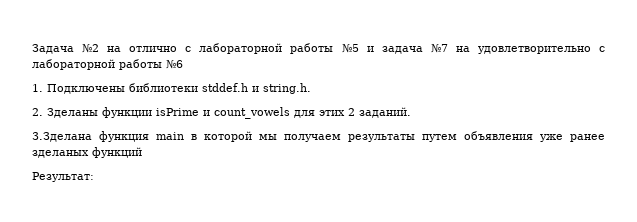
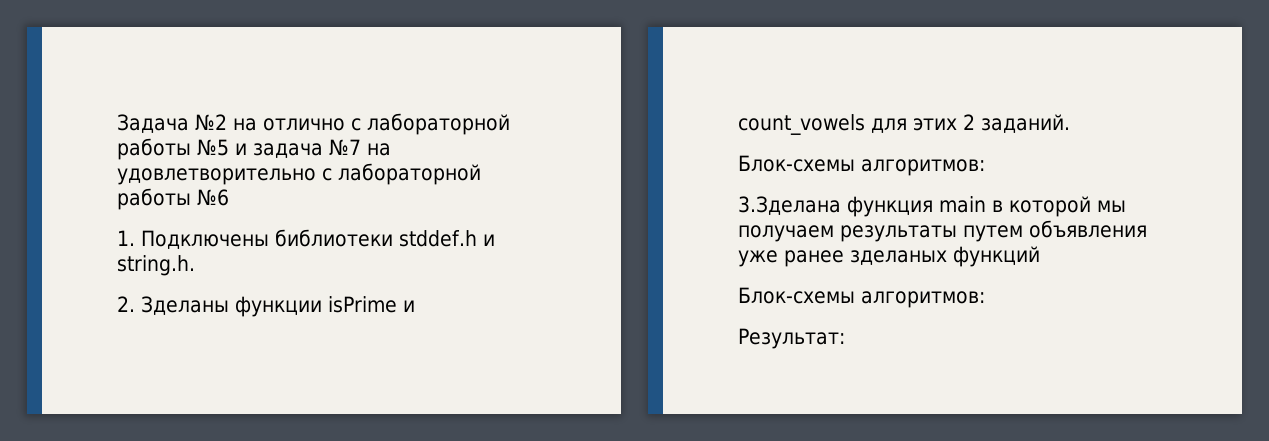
  2. Зделаны функции isPrime и count_vowels для этих 2 заданий.
+ Блок-схемы алгоритмов:
  3.Зделана функция main в которой мы получаем результаты путем объявления уже ранее зделаных функций
+ Блок-схемы алгоритмов:

